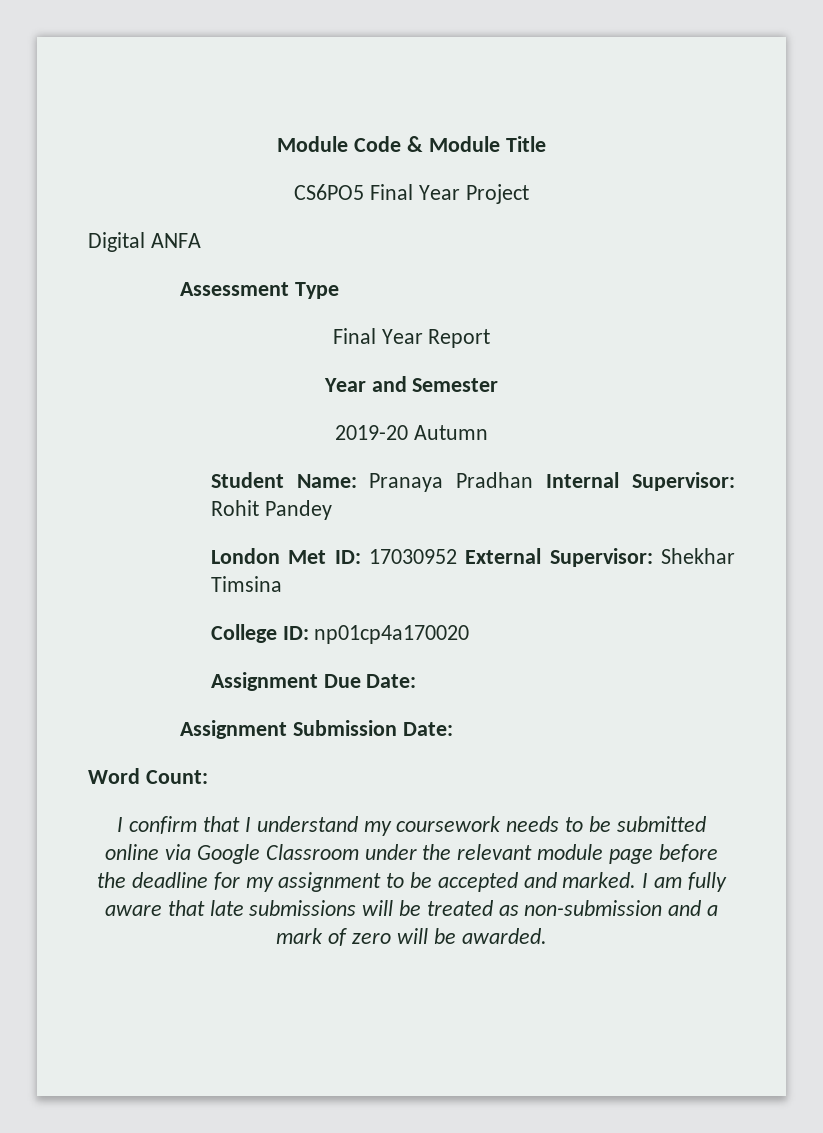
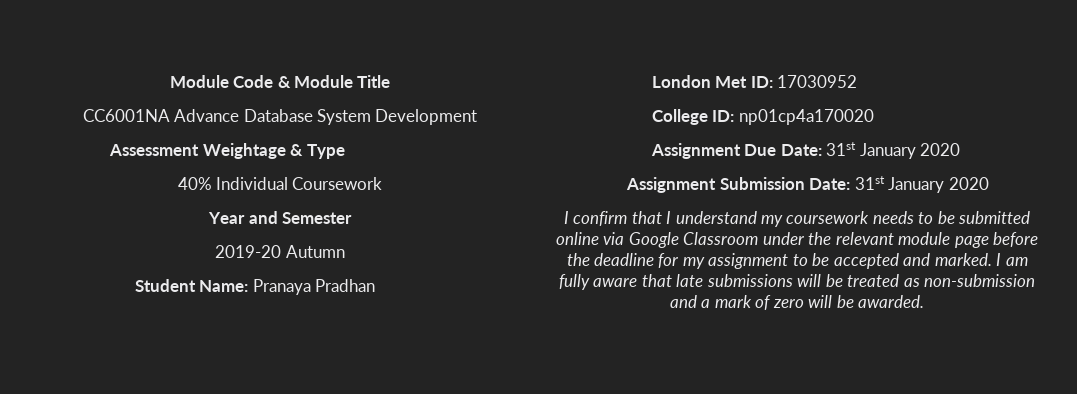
- CS6PO5 Final Year Project
- Digital ANFA
+ CC6001NA Advance Database System Development
- Assessment Type
+ Assessment Weightage & Type
- Final Year Report
+ 40% Individual Coursework
- Student Name: Pranaya Pradhan Internal Supervisor: Rohit Pandey
+ Student Name: Pranaya Pradhan
- London Met ID: 17030952 External Supervisor: Shekhar Timsina
+ London Met ID: 17030952
- Assignment Due Date:
+ Assignment Due Date: 31st January 2020
- Assignment Submission Date:
- Word Count:
+ Assignment Submission Date: 31st January 2020

